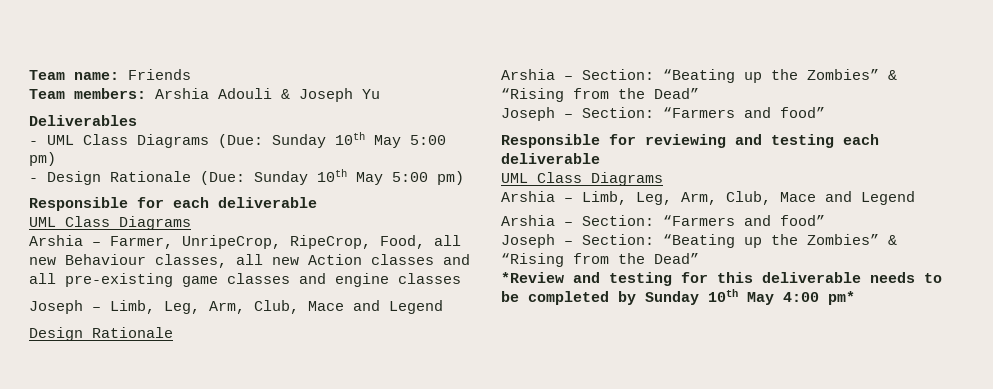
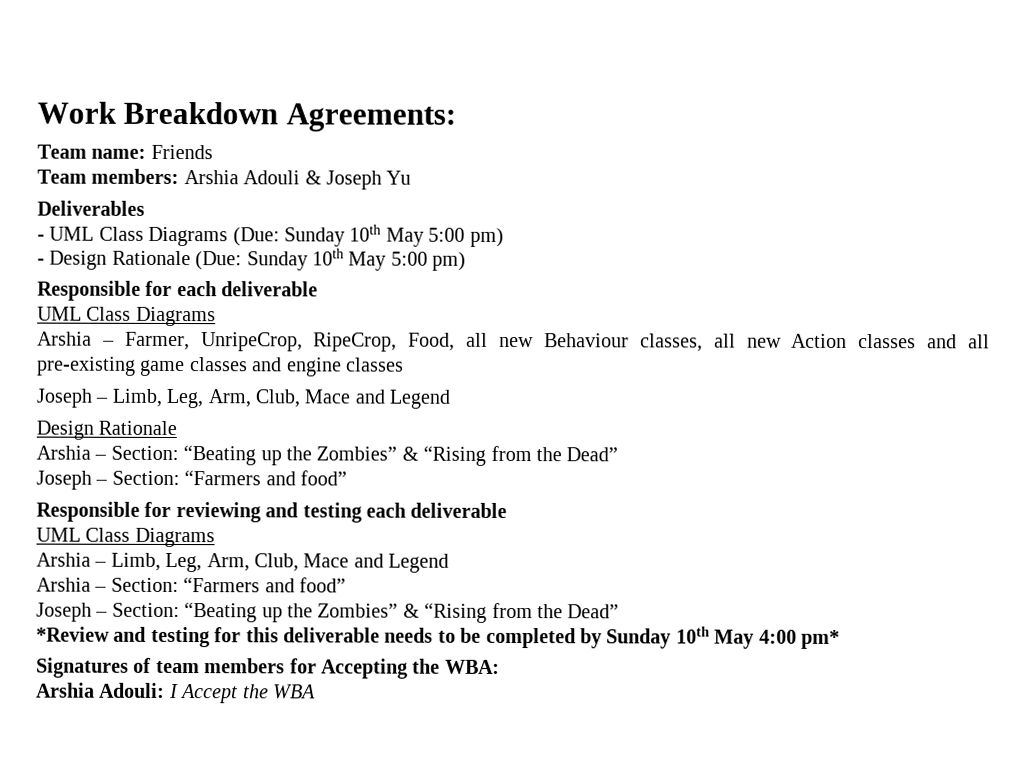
+ Work Breakdown Agreements:
+ Signatures of team members for Accepting the WBA:
+ Arshia Adouli: I Accept the WBA

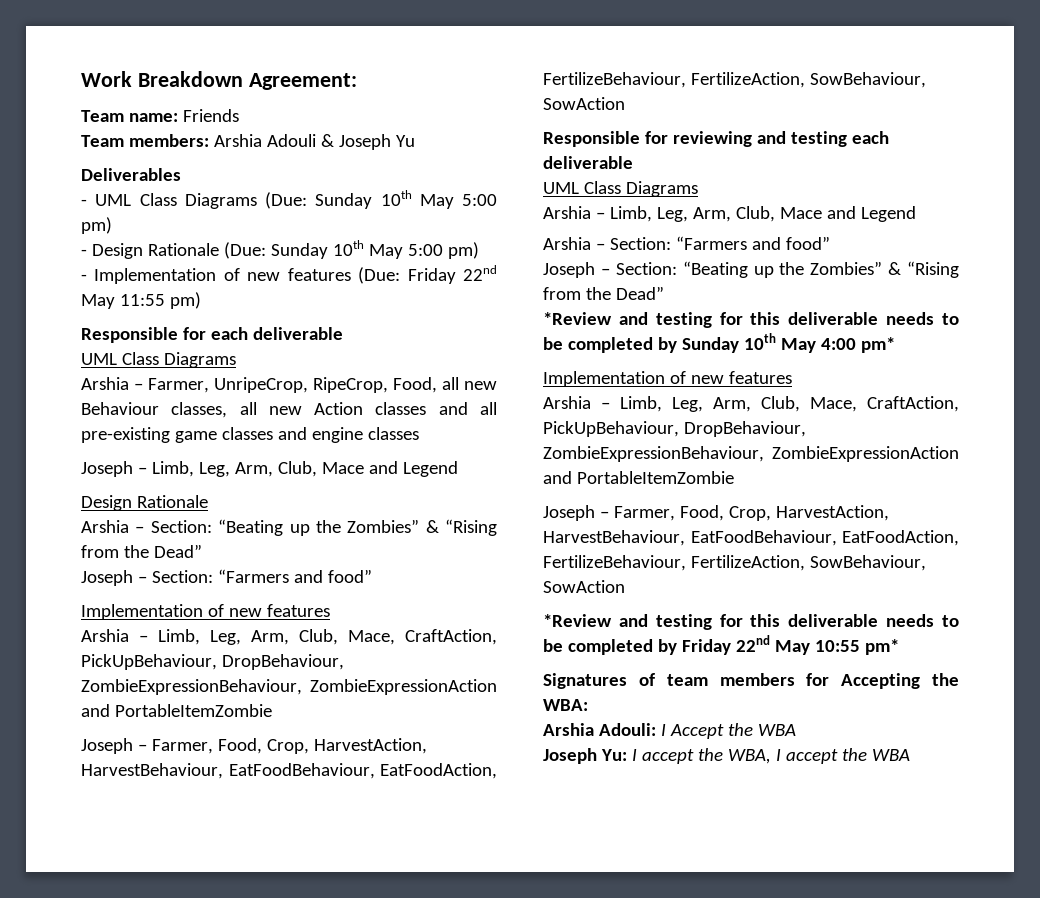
- Work Breakdown Agreements:
+ Work Breakdown Agreement:
+ - Implementation of new features (Due: Friday 22nd May 11:55 pm)
  Joseph – Section: “Farmers and food”
+ Implementation of new features
+ Arshia – Limb, Leg, Arm, Club, Mace, CraftAction, PickUpBehaviour, DropBehaviour, ZombieExpressionBehaviour, ZombieExpressionAction and PortableItemZombie
+ Joseph – Farmer, Food, Crop, HarvestAction, HarvestBehaviour, EatFoodBehaviour, EatFoodAction, FertilizeBehaviour, FertilizeAction, SowBehaviour, SowAction
  *Review and testing for this deliverable needs to be completed by Sunday 10th May 4:00 pm*
+ Implementation of new features
+ Arshia – Limb, Leg, Arm, Club, Mace, CraftAction, PickUpBehaviour, DropBehaviour, ZombieExpressionBehaviour, ZombieExpressionAction and PortableItemZombie
+ Joseph – Farmer, Food, Crop, HarvestAction, HarvestBehaviour, EatFoodBehaviour, EatFoodAction, FertilizeBehaviour, FertilizeAction, SowBehaviour, SowAction
+ *Review and testing for this deliverable needs to be completed by Friday 22nd May 10:55 pm*
+ Joseph Yu: I accept the WBA, I accept the WBA

